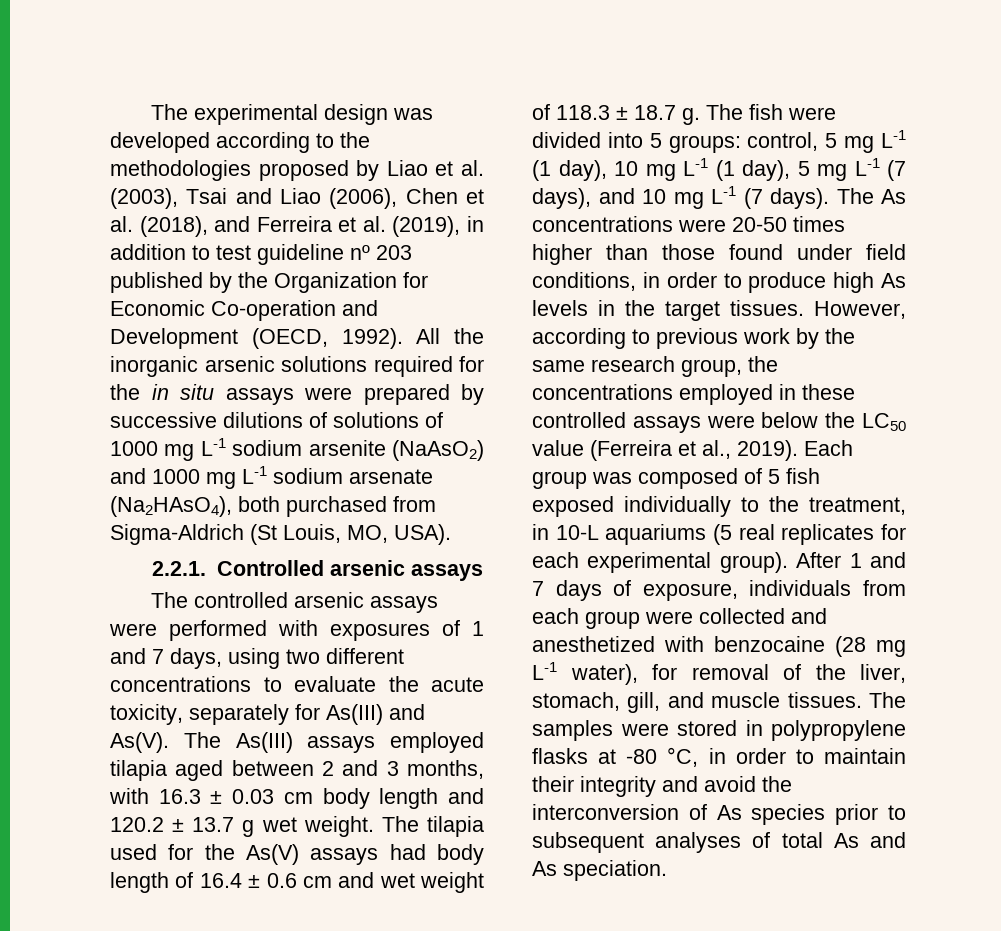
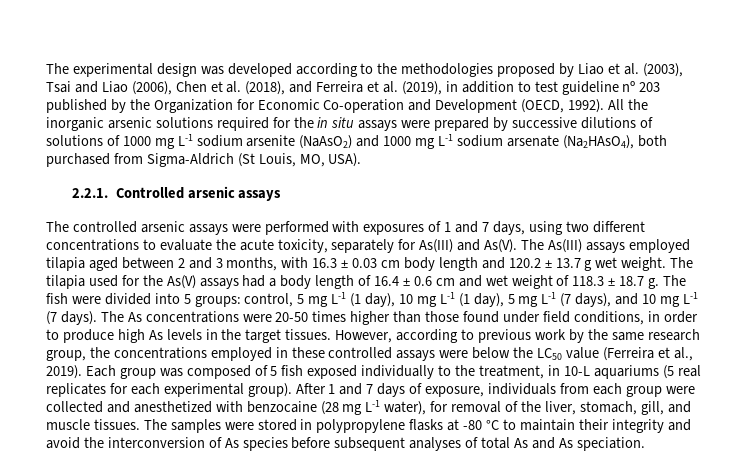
- The tilapia used for the As(V) assays had body length of 16.4 ± 0.6 cm and wet weight of 118.3 ± 18.7 g.
+ The tilapia used for the As(V) assays had a body length of 16.4 ± 0.6 cm and wet weight of 118.3 ± 18.7 g.
- The samples were stored in polypropylene flasks at -80 °C, in order to maintain their integrity and avoid the interconversion of As species prior to subsequent analyses of total As and As speciation.
+ The samples were stored in polypropylene flasks at -80 °C to maintain their integrity and avoid the interconversion of As species before subsequent analyses of total As and As speciation.

